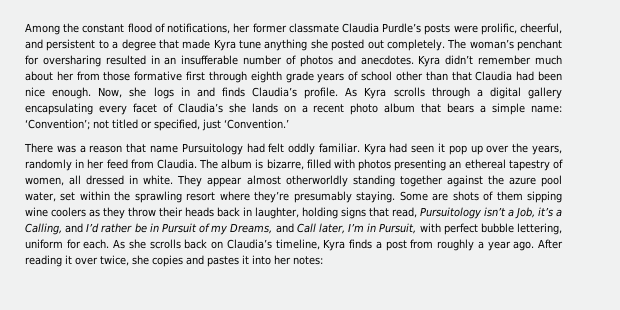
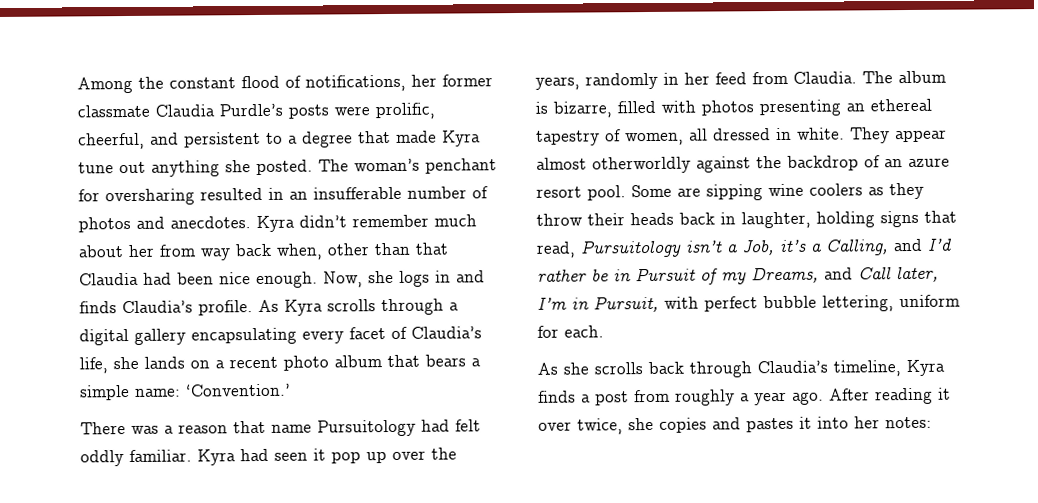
- Among the constant flood of notifications, her former classmate Claudia Purdle’s posts were prolific, cheerful, and persistent to a degree that made Kyra tune anything she posted out completely.
+ Among the constant flood of notifications, her former classmate Claudia Purdle’s posts were prolific, cheerful, and persistent to a degree that made Kyra tune out anything she posted.
- Kyra didn’t remember much about her from those formative first through eighth grade years of school other than that Claudia had been nice enough.
+ Kyra didn’t remember much about her from way back when, other than that Claudia had been nice enough.
- As Kyra scrolls through a digital gallery encapsulating every facet of Claudia’s she lands on a recent photo album that bears a simple name: ‘Convention’; not titled or specified, just ‘Convention.’
+ As Kyra scrolls through a digital gallery encapsulating every facet of Claudia’s life, she lands on a recent photo album that bears a simple name: ‘Convention.’
- They appear almost otherworldly standing together against the azure pool water, set within the sprawling resort where they’re presumably staying. Some are shots of them sipping wine coolers as they throw their heads back in laughter, holding signs that read, Pursuitology isn’t a Job, it’s a Calling, and I’d rather be in Pursuit of my Dreams, and Call later, I’m in Pursuit, with perfect bubble lettering, uniform for each. As she scrolls back on Claudia’s timeline, Kyra finds a post from roughly a year ago.
+ They appear almost otherworldly against the backdrop of an azure resort pool. Some are sipping wine coolers as they throw their heads back in laughter, holding signs that read, Pursuitology isn’t a Job, it’s a Calling, and I’d rather be in Pursuit of my Dreams, and Call later, I’m in Pursuit, with perfect bubble lettering, uniform for each.
+ As she scrolls back through Claudia’s timeline, Kyra finds a post from roughly a year ago.

